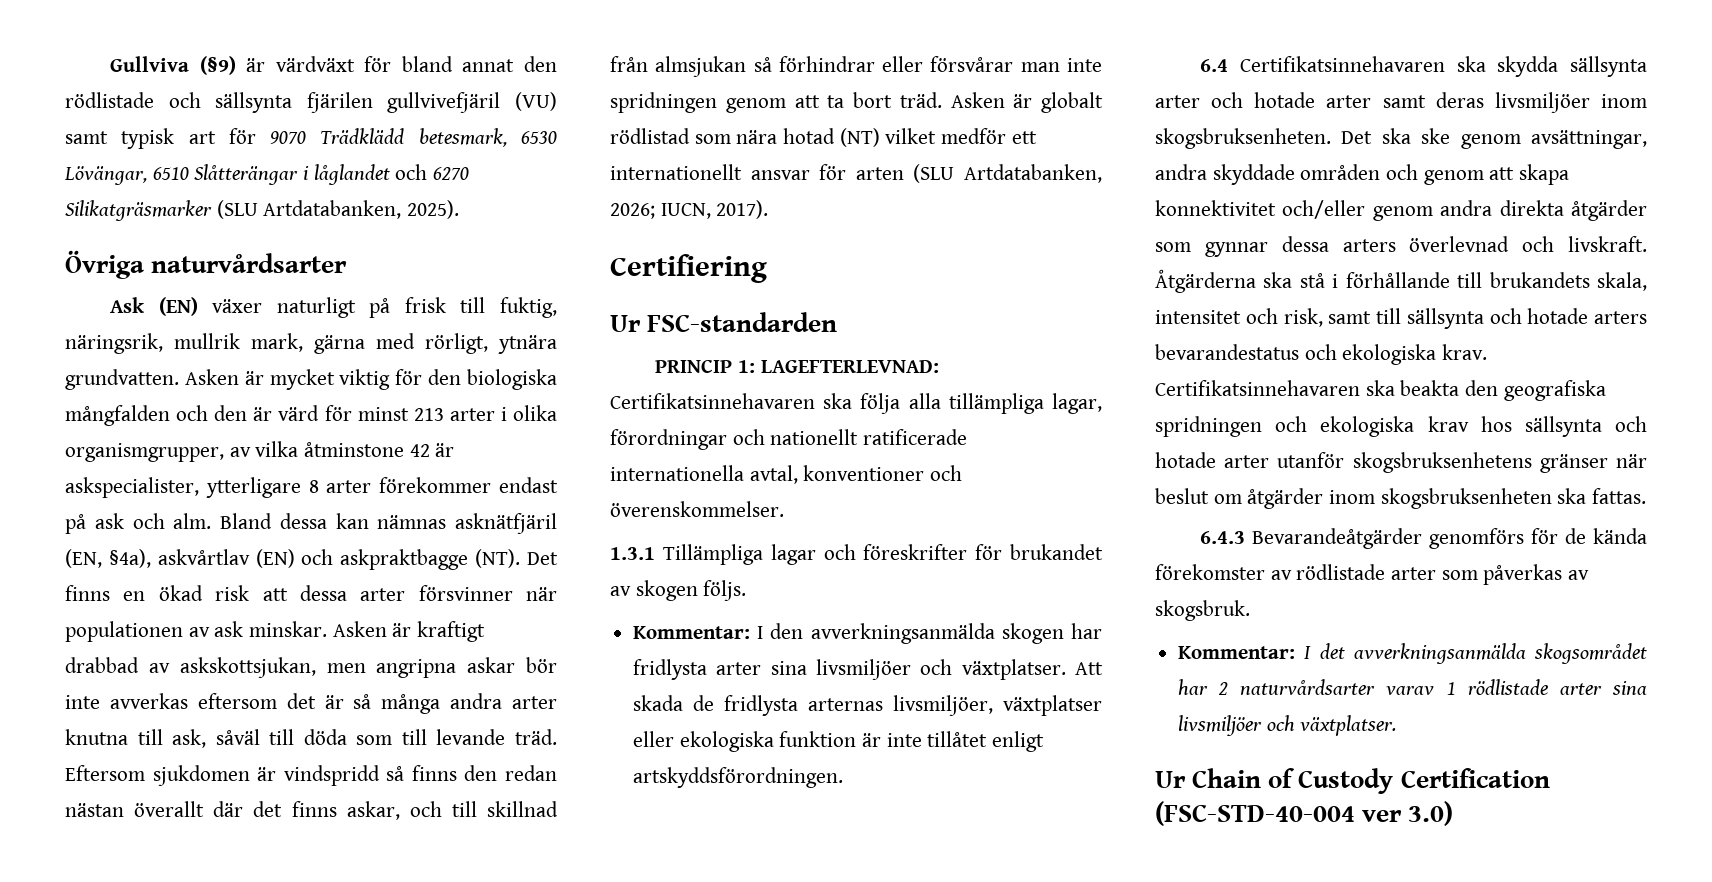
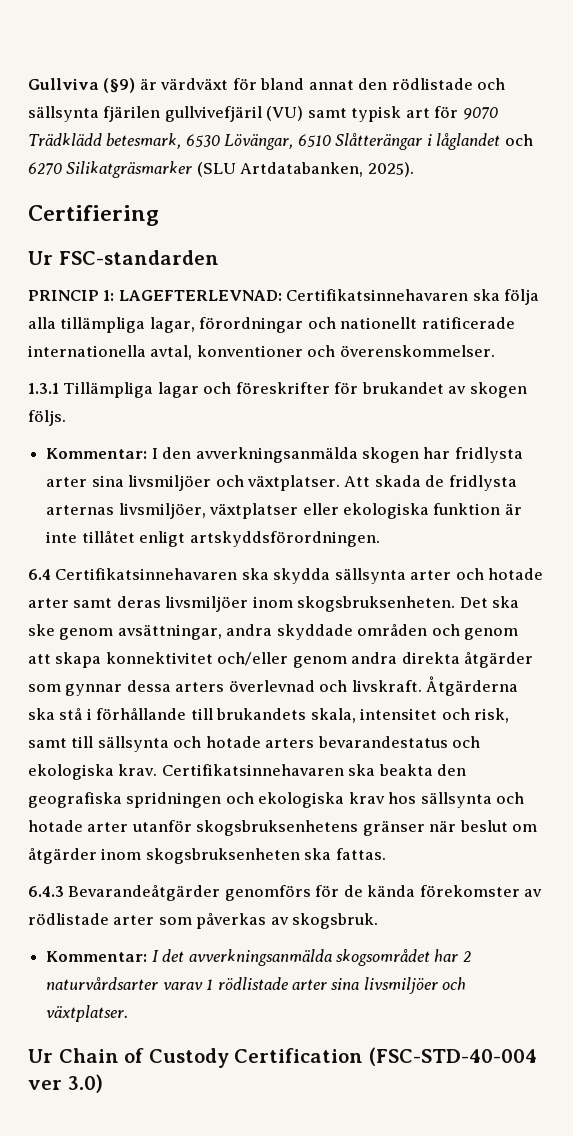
- Övriga naturvårdsarter
- Ask (EN) växer naturligt på frisk till fuktig, näringsrik, mullrik mark, gärna med rörligt, ytnära grundvatten. Asken är mycket viktig för den biologiska mångfalden och den är värd för minst 213 arter i olika organismgrupper, av vilka åtminstone 42 är askspecialister, ytterligare 8 arter förekommer endast på ask och alm. Bland dessa kan nämnas asknätfjäril (EN, §4a), askvårtlav (EN) och askpraktbagge (NT). Det finns en ökad risk att dessa arter försvinner när populationen av ask minskar. Asken är kraftigt drabbad av askskottsjukan, men angripna askar bör inte avverkas eftersom det är så många andra arter knutna till ask, såväl till döda som till levande träd. Eftersom sjukdomen är vindspridd så finns den redan nästan överallt där det finns askar, och till skillnad från almsjukan så förhindrar eller försvårar man inte spridningen genom att ta bort träd. Asken är globalt rödlistad som nära hotad (NT) vilket medför ett internationellt ansvar för arten (SLU Artdatabanken, 2026; IUCN, 2017).

